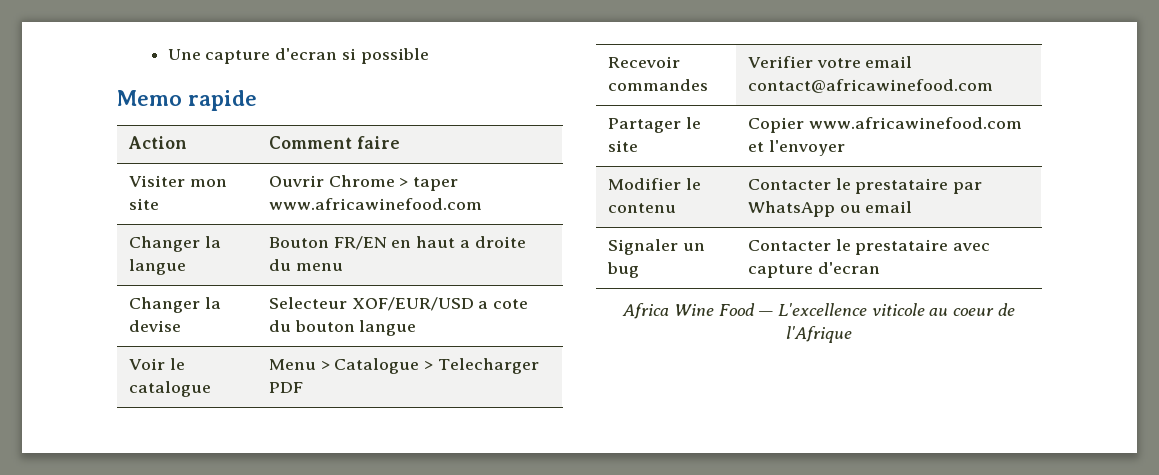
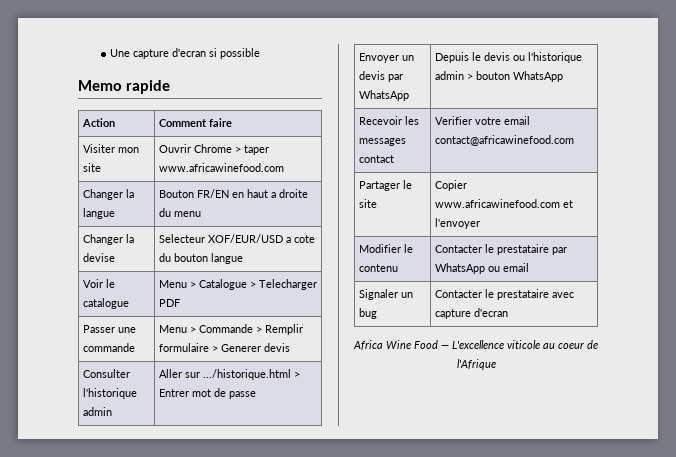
- Recevoir commandes | Verifier votre email contact@africawinefood.com
+ Passer une commande | Menu > Commande > Remplir formulaire > Generer devis
+ Consulter l'historique admin | Aller sur .../historique.html > Entrer mot de passe
+ Envoyer un devis par WhatsApp | Depuis le devis ou l'historique admin > bouton WhatsApp
+ Recevoir les messages contact | Verifier votre email contact@africawinefood.com

